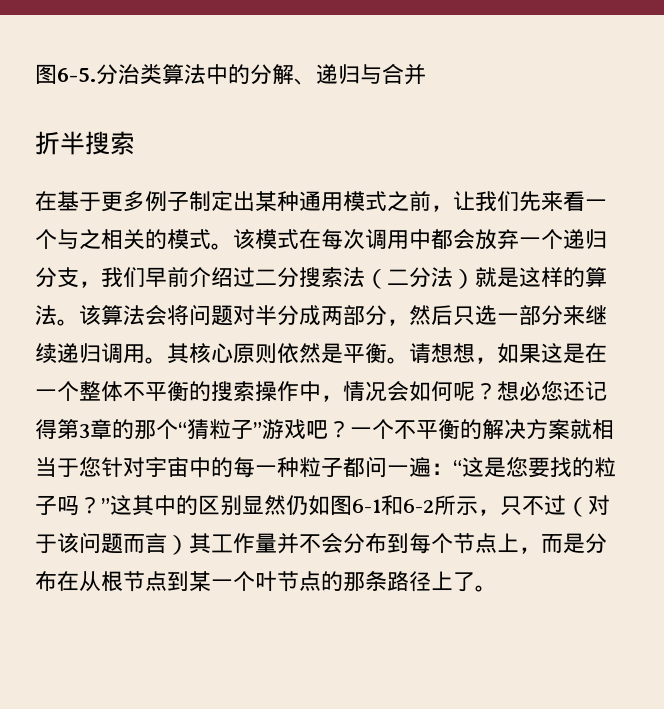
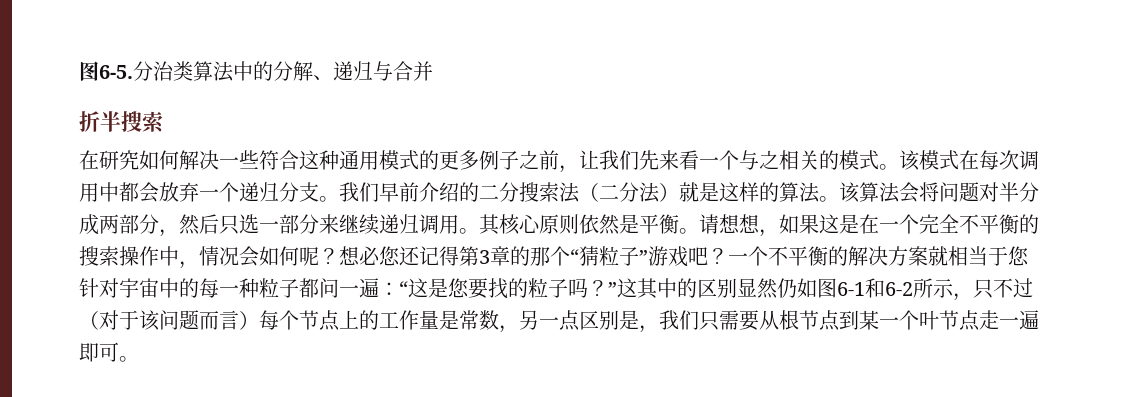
- 在基于更多例子制定出某种通用模式之前，让我们先来看一个与之相关的模式。
+ 在研究如何解决一些符合这种通用模式的更多例子之前，让我们先来看一个与之相关的模式。
- 该模式在每次调用中都会放弃一个递归分支，我们早前介绍过二分搜索法（二分法）就是这样的算法。
+ 该模式在每次调用中都会放弃一个递归分支。我们早前介绍的二分搜索法（二分法）就是这样的算法。
- 请想想，如果这是在一个整体不平衡的搜索操作中，情况会如何呢？
+ 请想想，如果这是在一个完全不平衡的搜索操作中，情况会如何呢？
- 一个不平衡的解决方案就相当于您针对宇宙中的每一种粒子都问一遍：“这是您要找的粒子吗？”这其中的区别显然仍如图6-1和6-2所示，只不过（对于该问题而言）其工作量并不会分布到每个节点上，而是分布在从根节点到某一个叶节点的那条路径上了。
+ 一个不平衡的解决方案就相当于您针对宇宙中的每一种粒子都问一遍：“这是您要找的粒子吗？”这其中的区别显然仍如图6-1和6-2所示，只不过（对于该问题而言）每个节点上的工作量是常数，另一点区别是，我们只需要从根节点到某一个叶节点走一遍即可。

